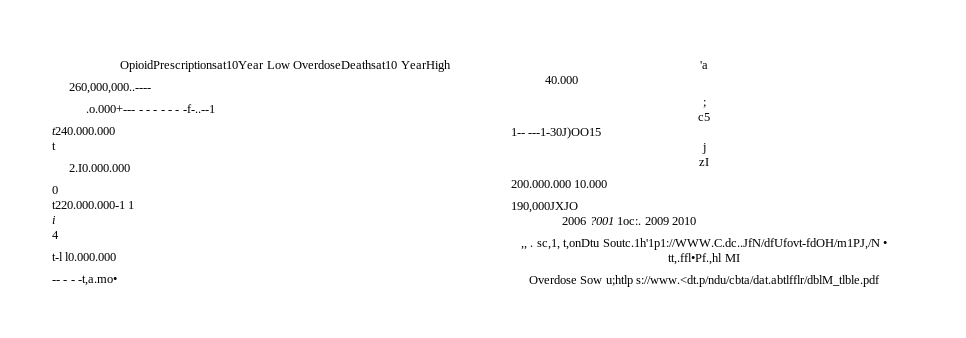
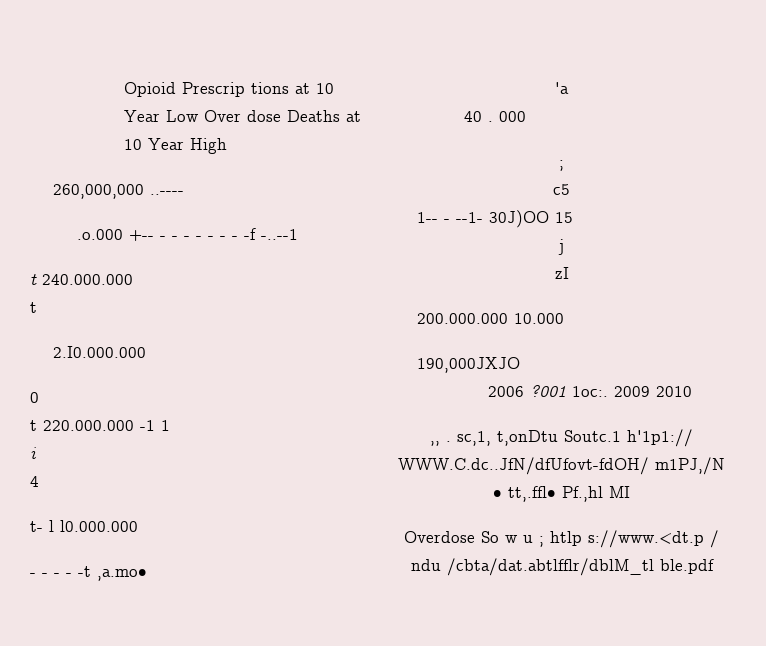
- OpioidPrescriptionsat10Year Low OverdoseDeathsat10 YearHigh
- 260,000,000..----
- .o.000+--- - - - - - - -f-..--1
- t240.000.000
+ Opioid Prescrip tions at 10 Year Low Over dose Deaths at 10 Year High
+ 260,000,000 ..----
+ .o.000 +-- - - - - - - - -f -..--1
+ t 240.000.000
- t220.000.000-1 1
+ t 220.000.000 -1 1
- t-l l0.000.000
+ t- l l0.000.000
- -- - - -t,a.mo•
+ - - - - -t ,a.mo•
  'a
- 40.000
+ 40 . 000
- 1-- ---1-30J)OO15
+ 1-- - --1- 30J)OO 15
- ,, . sc,1, t,onDtu Soutc.1h'1p1://WWW.C.dc..JfN/dfUfovt-fdOH/m1PJ,/N • tt,.ffl•Pf.,hl MI
- Overdose Sow u;htlp s://www.<dt.p/ndu/cbta/dat.abtlfflr/dblM_tlble.pdf
+ ,, . sc,1, t,onDtu Soutc.1 h'1p1:// WWW.C.dc..JfN/dfUfovt-fdOH/ m1PJ,/N • tt,.ffl• Pf.,hl MI
+ Overdose So w u ; htlp s://www.<dt.p / ndu /cbta/dat.abtlfflr/dblM_tl ble.pdf

